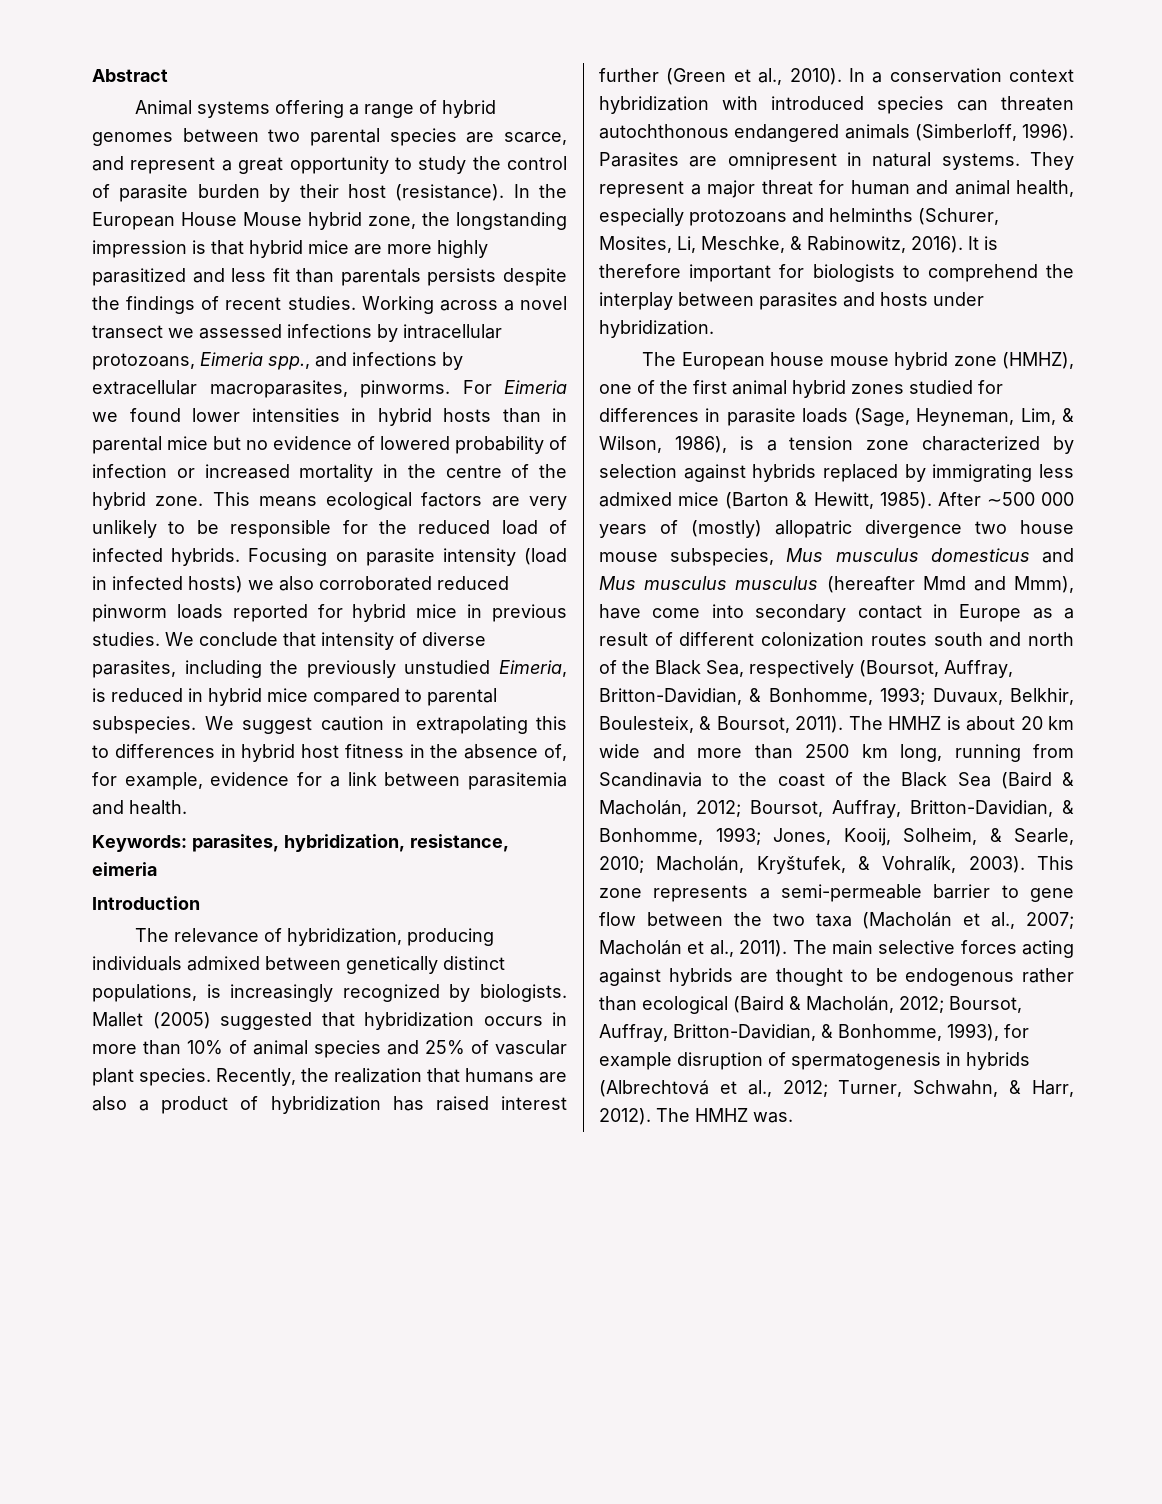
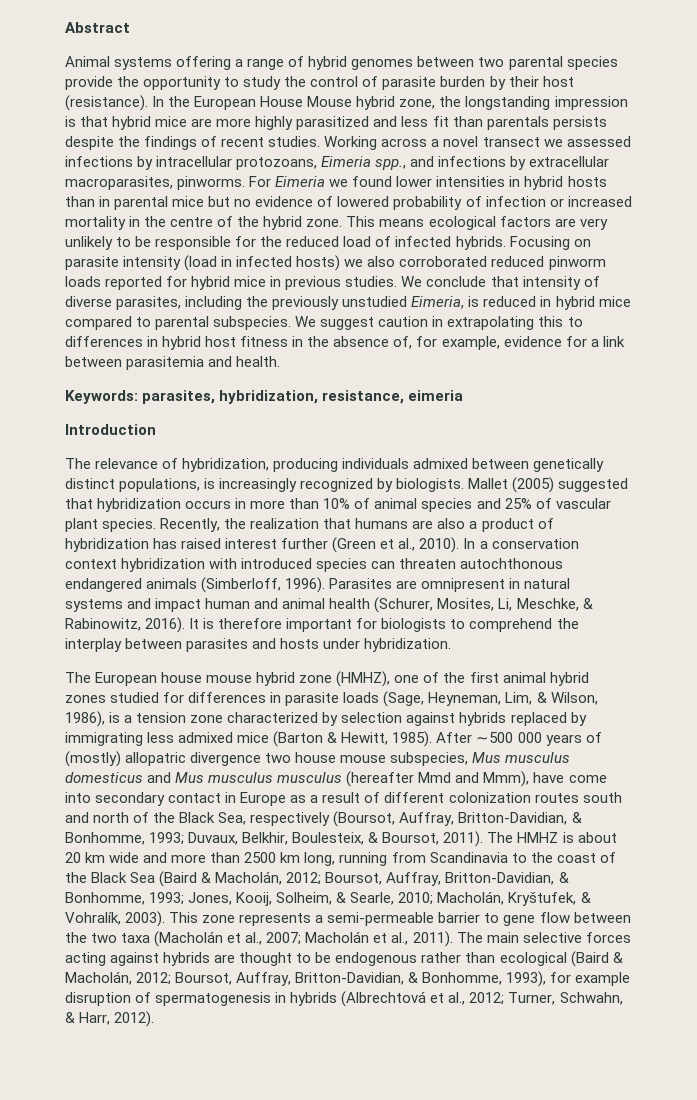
- Animal systems offering a range of hybrid genomes between two parental species are scarce, and represent a great opportunity to study the control of parasite burden by their host (resistance).
+ Animal systems offering a range of hybrid genomes between two parental species provide the opportunity to study the control of parasite burden by their host (resistance).
- Parasites are omnipresent in natural systems. They represent a major threat for human and animal health, especially protozoans and helminths (Schurer, Mosites, Li, Meschke, & Rabinowitz, 2016).
+ Parasites are omnipresent in natural systems and impact human and animal health (Schurer, Mosites, Li, Meschke, & Rabinowitz, 2016).
- The HMHZ was.

